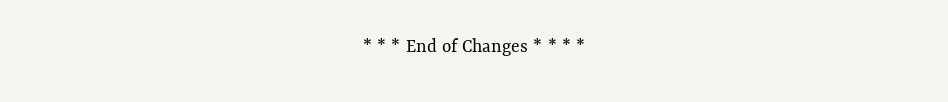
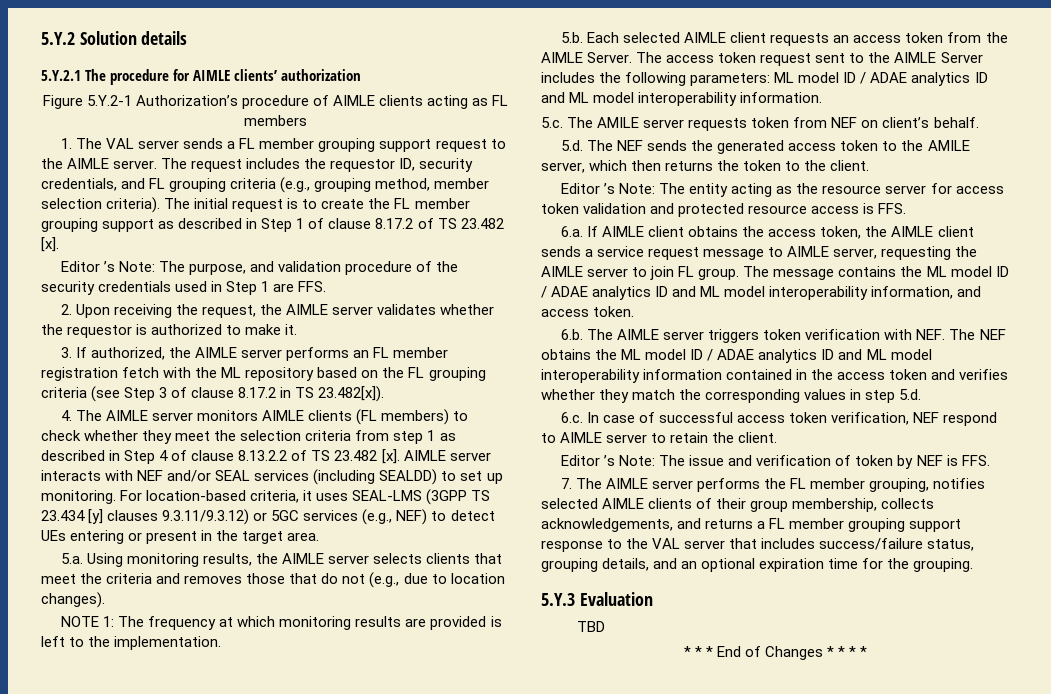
+ 5.Y.2 Solution details
+ 5.Y.2.1 The procedure for AIMLE clients’ authorization
+ Figure 5.Y.2-1 Authorization’s procedure of AIMLE clients acting as FL members
+ 1. The VAL server sends a FL member grouping support request to the AIMLE server. The request includes the requestor ID, security credentials, and FL grouping criteria (e.g., grouping method, member selection criteria). The initial request is to create the FL member grouping support as described in Step 1 of clause 8.17.2 of TS 23.482 [x].
+ Editor ’s Note: The purpose, and validation procedure of the security credentials used in Step 1 are FFS.
+ 2. Upon receiving the request, the AIMLE server validates whether the requestor is authorized to make it.
+ 3. If authorized, the AIMLE server performs an FL member registration fetch with the ML repository based on the FL grouping criteria (see Step 3 of clause 8.17.2 in TS 23.482[x]).
+ 4. The AIMLE server monitors AIMLE clients (FL members) to check whether they meet the selection criteria from step 1 as described in Step 4 of clause 8.13.2.2 of TS 23.482 [x]. AIMLE server interacts with NEF and/or SEAL services (including SEALDD) to set up monitoring. For location-based criteria, it uses SEAL-LMS (3GPP TS 23.434 [y] clauses 9.3.11/9.3.12) or 5GC services (e.g., NEF) to detect UEs entering or present in the target area.
+ 5.a. Using monitoring results, the AIMLE server selects clients that meet the criteria and removes those that do not (e.g., due to location changes).
+ NOTE 1: The frequency at which monitoring results are provided is left to the implementation.
+ 5.b. Each selected AIMLE client requests an access token from the AIMLE Server. The access token request sent to the AIMLE Server includes the following parameters: ML model ID / ADAE analytics ID and ML model interoperability information.
+ 5.c. The AMILE server requests token from NEF on client’s behalf.
+ 5.d. The NEF sends the generated access token to the AMILE server, which then returns the token to the client.
+ Editor ’s Note: The entity acting as the resource server for access token validation and protected resource access is FFS.
+ 6.a. If AIMLE client obtains the access token, the AIMLE client sends a service request message to AIMLE server, requesting the AIMLE server to join FL group. The message contains the ML model ID / ADAE analytics ID and ML model interoperability information, and access token.
+ 6.b. The AIMLE server triggers token verification with NEF. The NEF obtains the ML model ID / ADAE analytics ID and ML model interoperability information contained in the access token and verifies whether they match the corresponding values in step 5.d.
+ 6.c. In case of successful access token verification, NEF respond to AIMLE server to retain the client.
+ Editor ’s Note: The issue and verification of token by NEF is FFS.
+ 7. The AIMLE server performs the FL member grouping, notifies selected AIMLE clients of their group membership, collects acknowledgements, and returns a FL member grouping support response to the VAL server that includes success/failure status, grouping details, and an optional expiration time for the grouping.
+ 5.Y.3 Evaluation
+ TBD

